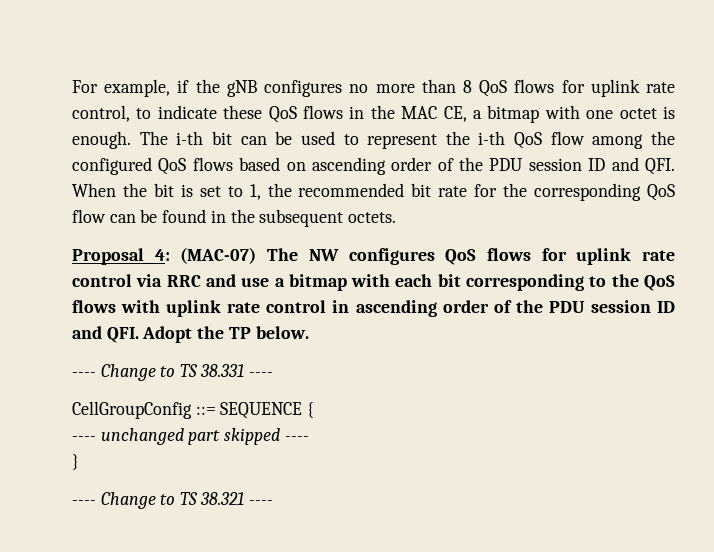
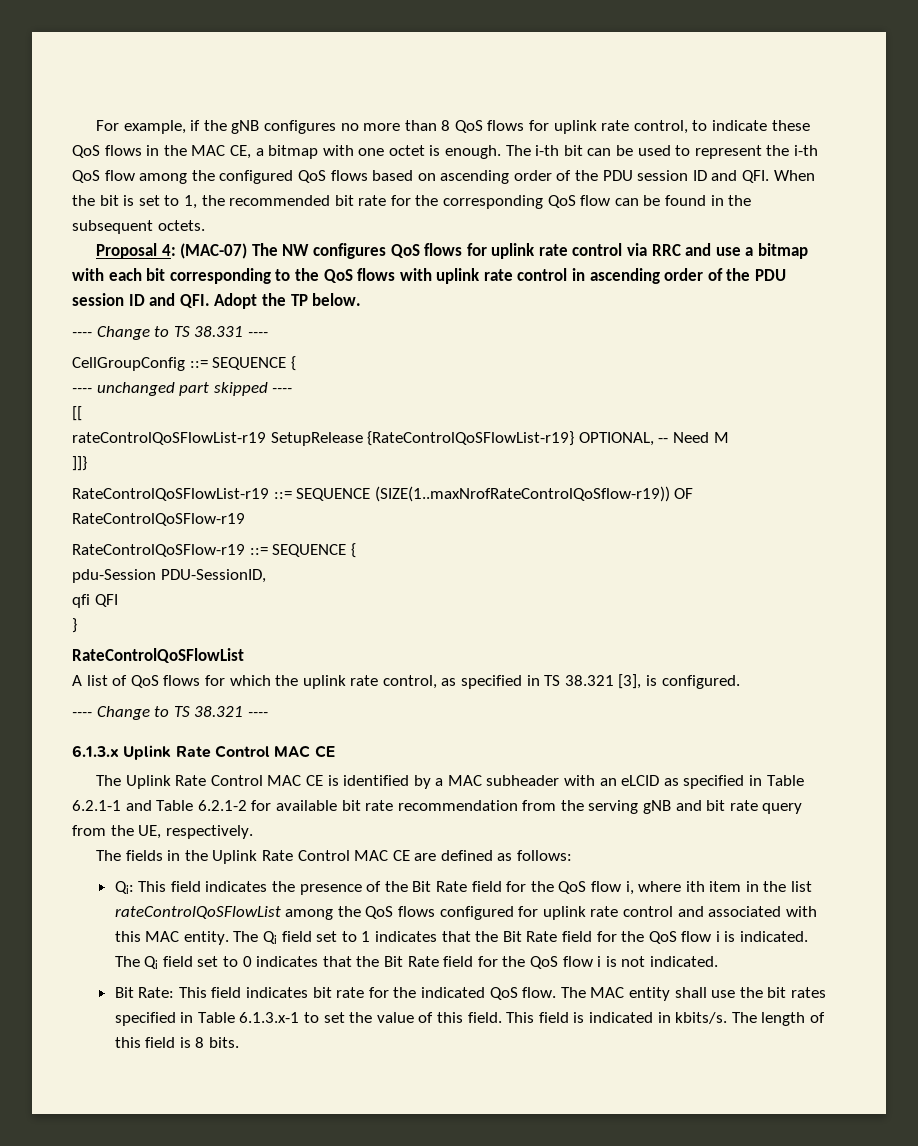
+ [[
+ rateControlQoSFlowList-r19 SetupRelease {RateControlQoSFlowList-r19} OPTIONAL, -- Need M
+ ]]}
+ RateControlQoSFlowList-r19 ::= SEQUENCE (SIZE(1..maxNrofRateControlQoSflow-r19)) OF RateControlQoSFlow-r19
+ RateControlQoSFlow-r19 ::= SEQUENCE {
+ pdu-Session PDU-SessionID,
+ qfi QFI
  }
+ RateControlQoSFlowList
+ A list of QoS flows for which the uplink rate control, as specified in TS 38.321 [3], is configured.
+ 6.1.3.x Uplink Rate Control MAC CE
+ The Uplink Rate Control MAC CE is identified by a MAC subheader with an eLCID as specified in Table 6.2.1-1 and Table 6.2.1-2 for available bit rate recommendation from the serving gNB and bit rate query from the UE, respectively.
+ The fields in the Uplink Rate Control MAC CE are defined as follows:
+ Qi: This field indicates the presence of the Bit Rate field for the QoS flow i, where ith item in the list rateControlQoSFlowList among the QoS flows configured for uplink rate control and associated with this MAC entity. The Qi field set to 1 indicates that the Bit Rate field for the QoS flow i is indicated. The Qi field set to 0 indicates that the Bit Rate field for the QoS flow i is not indicated.
+ Bit Rate: This field indicates bit rate for the indicated QoS flow. The MAC entity shall use the bit rates specified in Table 6.1.3.x-1 to set the value of this field. This field is indicated in kbits/s. The length of this field is 8 bits.

